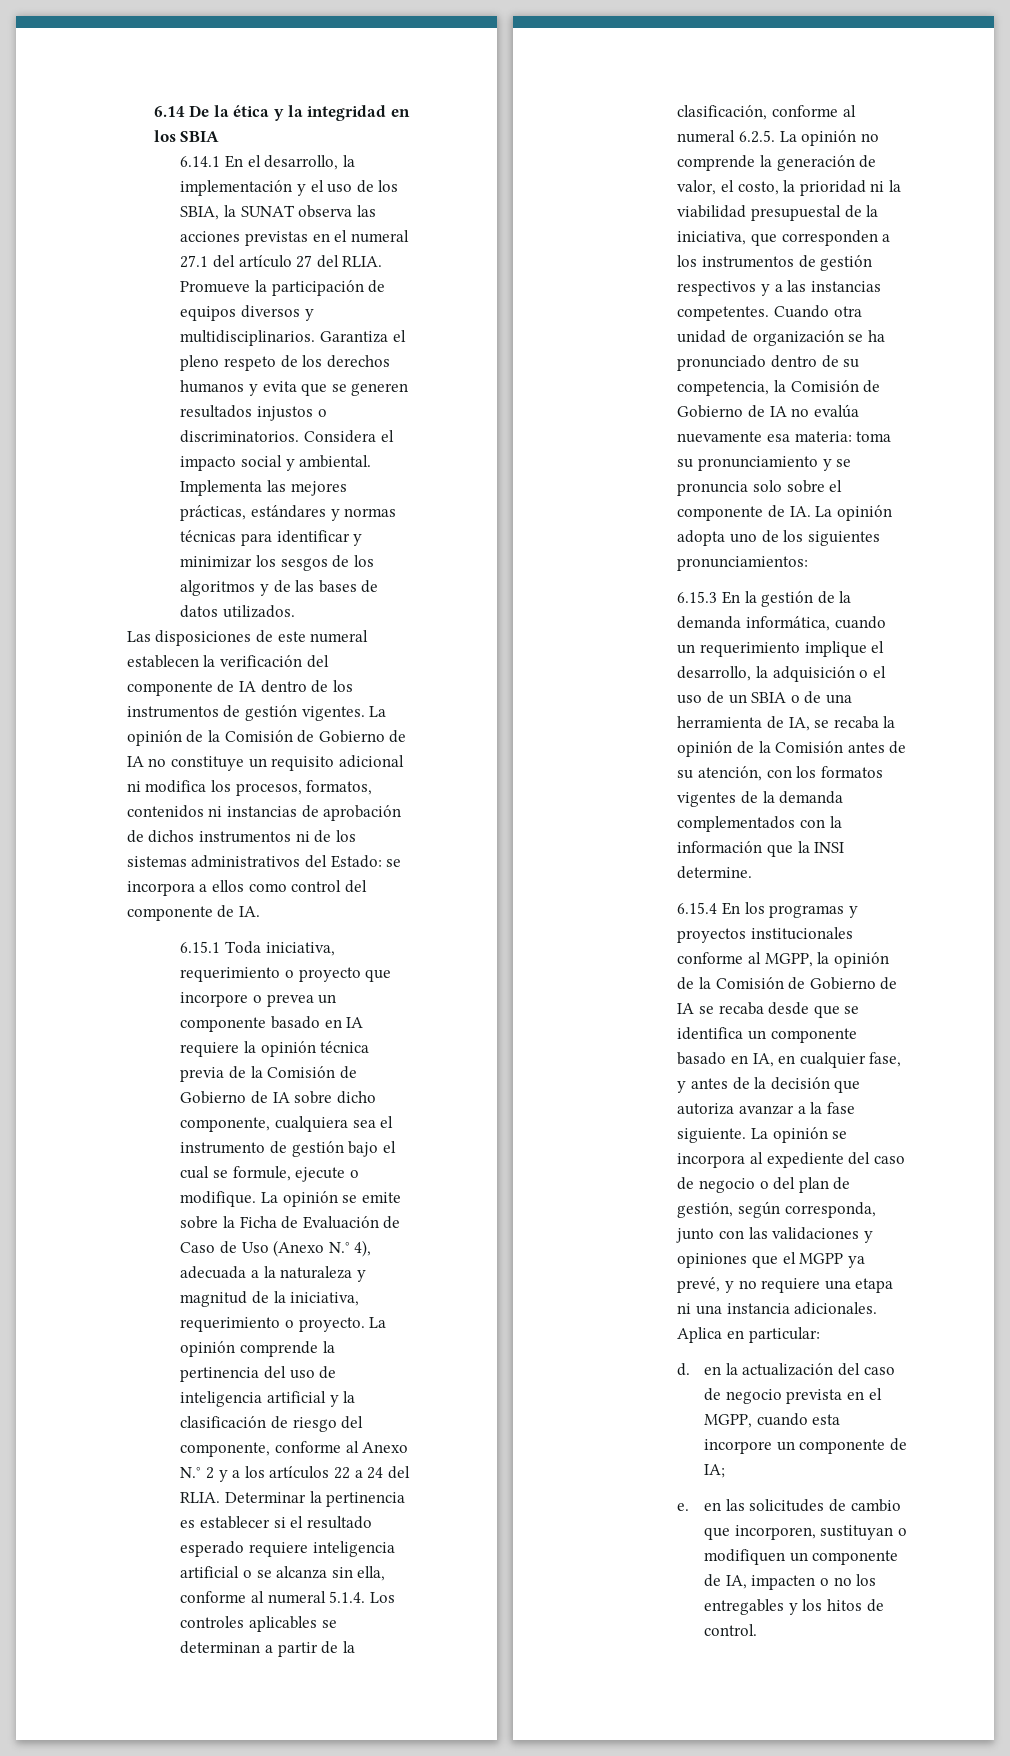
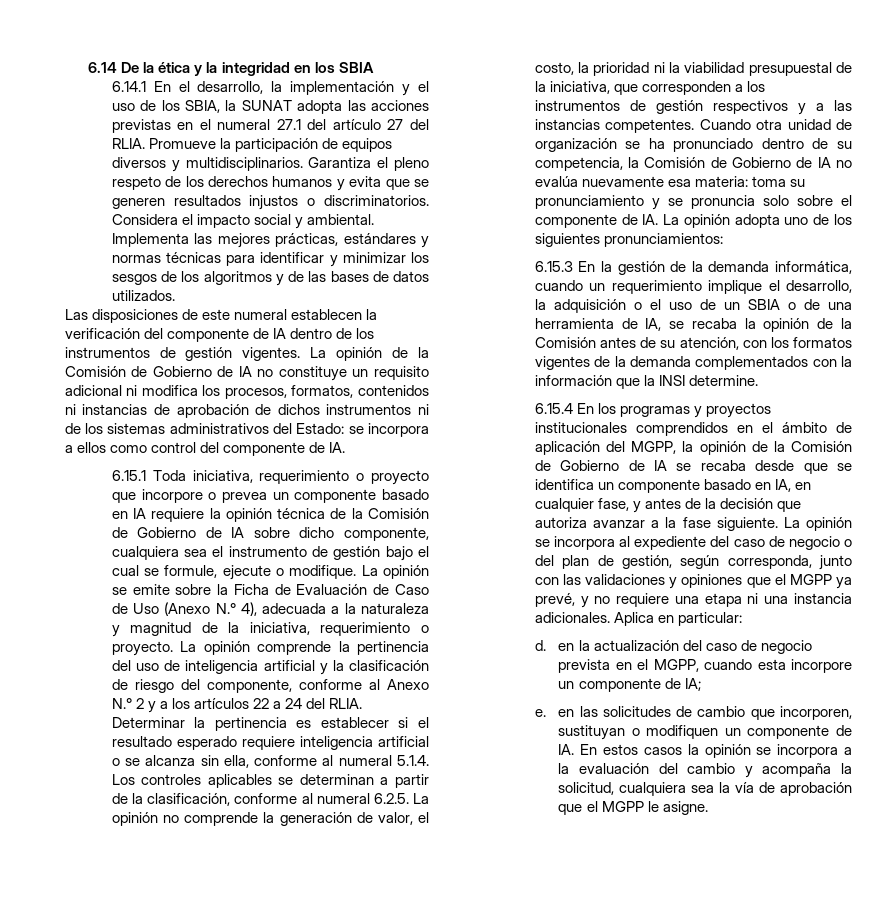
- 6.14.1 En el desarrollo, la implementación y el uso de los SBIA, la SUNAT observa las acciones previstas en el numeral 27.1 del artículo 27 del RLIA.
+ 6.14.1 En el desarrollo, la implementación y el uso de los SBIA, la SUNAT adopta las acciones previstas en el numeral 27.1 del artículo 27 del RLIA.
- 6.15.1 Toda iniciativa, requerimiento o proyecto que incorpore o prevea un componente basado en IA requiere la opinión técnica previa de la Comisión de Gobierno de IA sobre dicho componente, cualquiera sea el instrumento de gestión bajo el cual se formule, ejecute o modifique.
+ 6.15.1 Toda iniciativa, requerimiento o proyecto que incorpore o prevea un componente basado en IA requiere la opinión técnica de la Comisión de Gobierno de IA sobre dicho componente, cualquiera sea el instrumento de gestión bajo el cual se formule, ejecute o modifique.
- 6.15.4 En los programas y proyectos institucionales conforme al MGPP, la opinión de la Comisión de Gobierno de IA se recaba desde que se identifica un componente basado en IA, en cualquier fase, y antes de la decisión que autoriza avanzar a la fase siguiente.
+ 6.15.4 En los programas y proyectos institucionales comprendidos en el ámbito de aplicación del MGPP, la opinión de la Comisión de Gobierno de IA se recaba desde que se identifica un componente basado en IA, en cualquier fase, y antes de la decisión que autoriza avanzar a la fase siguiente.
- e. en las solicitudes de cambio que incorporen, sustituyan o modifiquen un componente de IA, impacten o no los entregables y los hitos de control.
+ e. en las solicitudes de cambio que incorporen, sustituyan o modifiquen un componente de IA. En estos casos la opinión se incorpora a la evaluación del cambio y acompaña la solicitud, cualquiera sea la vía de aprobación que el MGPP le asigne.

